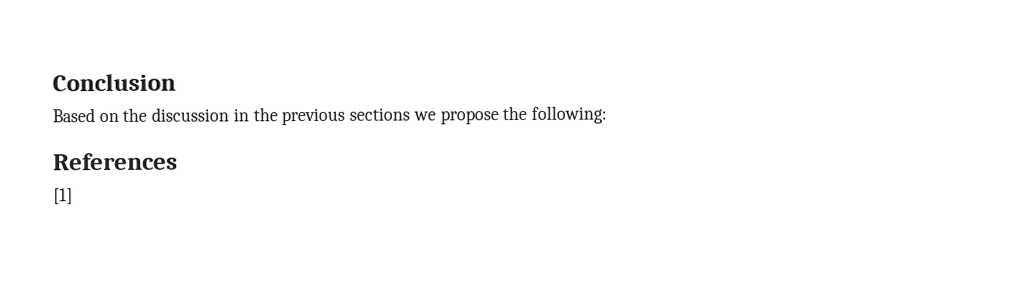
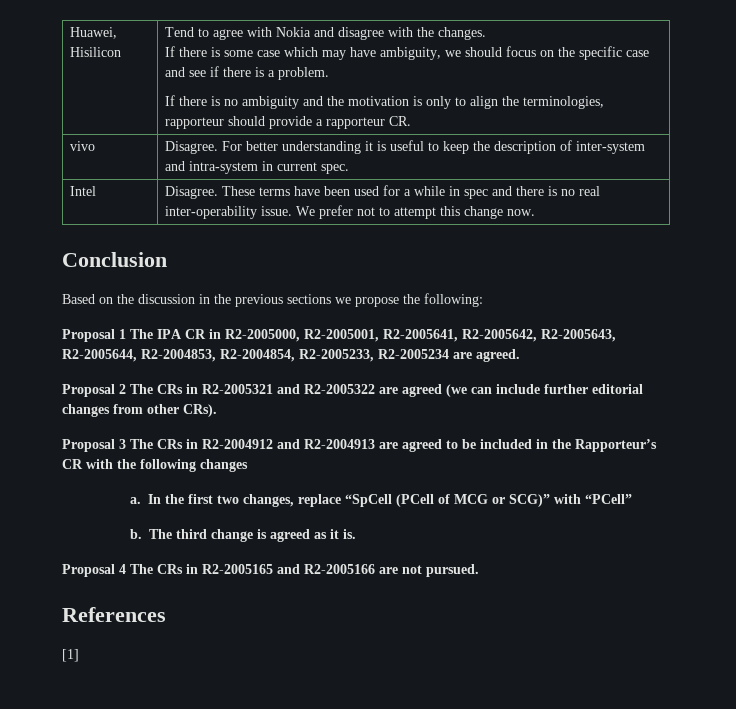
+ Huawei, Hisilicon | Tend to agree with Nokia and disagree with the changes.
+ If there is some case which may have ambiguity, we should focus on the specific case and see if there is a problem.
+ If there is no ambiguity and the motivation is only to align the terminologies, rapporteur should provide a rapporteur CR.
+ vivo | Disagree. For better understanding it is useful to keep the description of inter-system and intra-system in current spec.
+ Intel | Disagree. These terms have been used for a while in spec and there is no real inter-operability issue. We prefer not to attempt this change now.
+ Proposal 1 The IPA CR in R2-2005000, R2-2005001, R2-2005641, R2-2005642, R2-2005643, R2-2005644, R2-2004853, R2-2004854, R2-2005233, R2-2005234 are agreed.
+ Proposal 2 The CRs in R2-2005321 and R2-2005322 are agreed (we can include further editorial changes from other CRs).
+ Proposal 3 The CRs in R2-2004912 and R2-2004913 are agreed to be included in the Rapporteur’s CR with the following changes
+ a. In the first two changes, replace “SpCell (PCell of MCG or SCG)” with “PCell”
+ b. The third change is agreed as it is.
+ Proposal 4 The CRs in R2-2005165 and R2-2005166 are not pursued.

